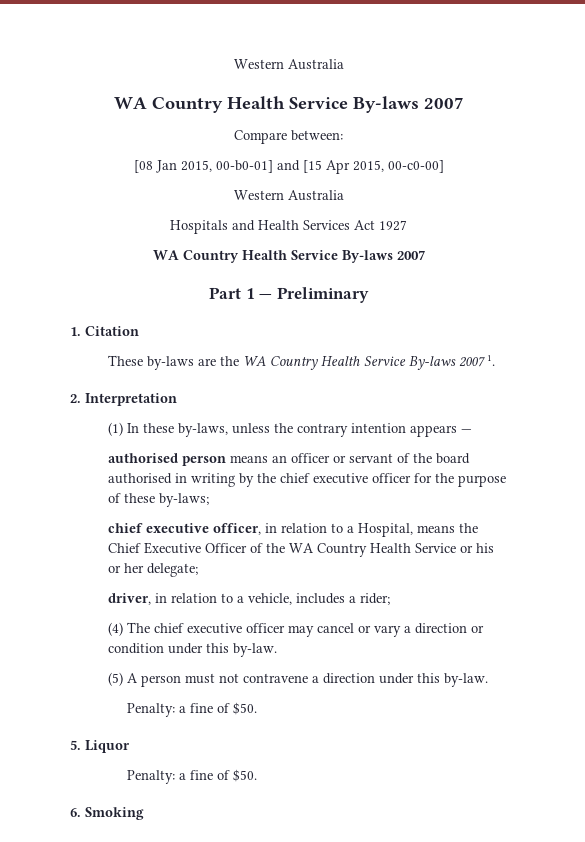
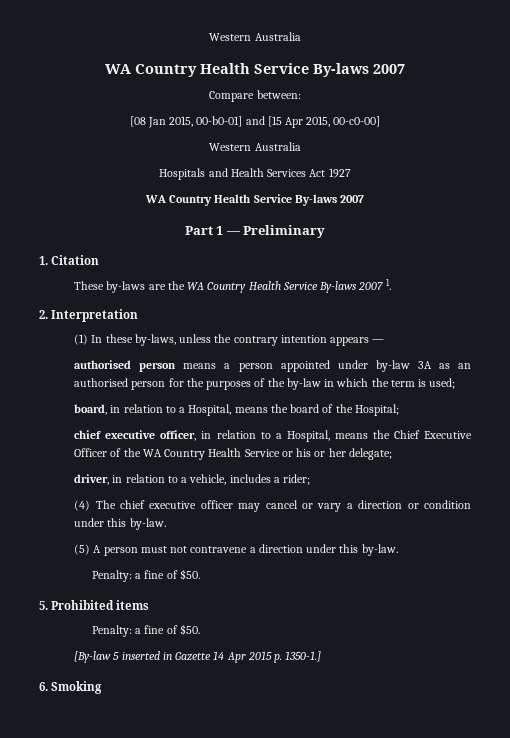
- authorised person means an officer or servant of the board authorised in writing by the chief executive officer for the purpose of these by-laws;
+ authorised person means a person appointed under by-law 3A as an authorised person for the purposes of the by-law in which the term is used;
+ board, in relation to a Hospital, means the board of the Hospital;
- 5. Liquor
+ 5. Prohibited items
  Penalty: a fine of $50.
+ [By-law 5 inserted in Gazette 14 Apr 2015 p. 1350-1.]

